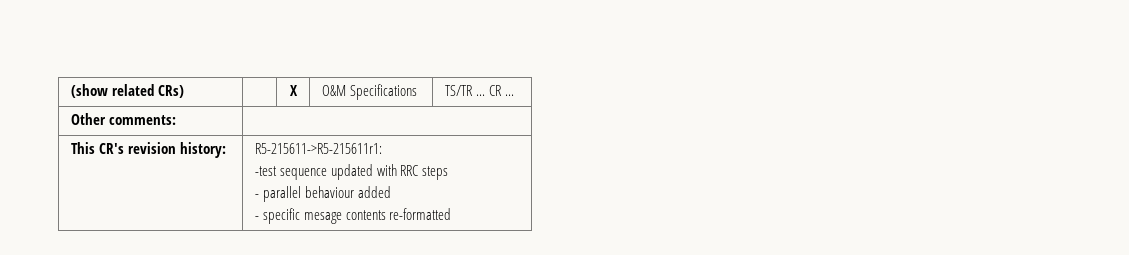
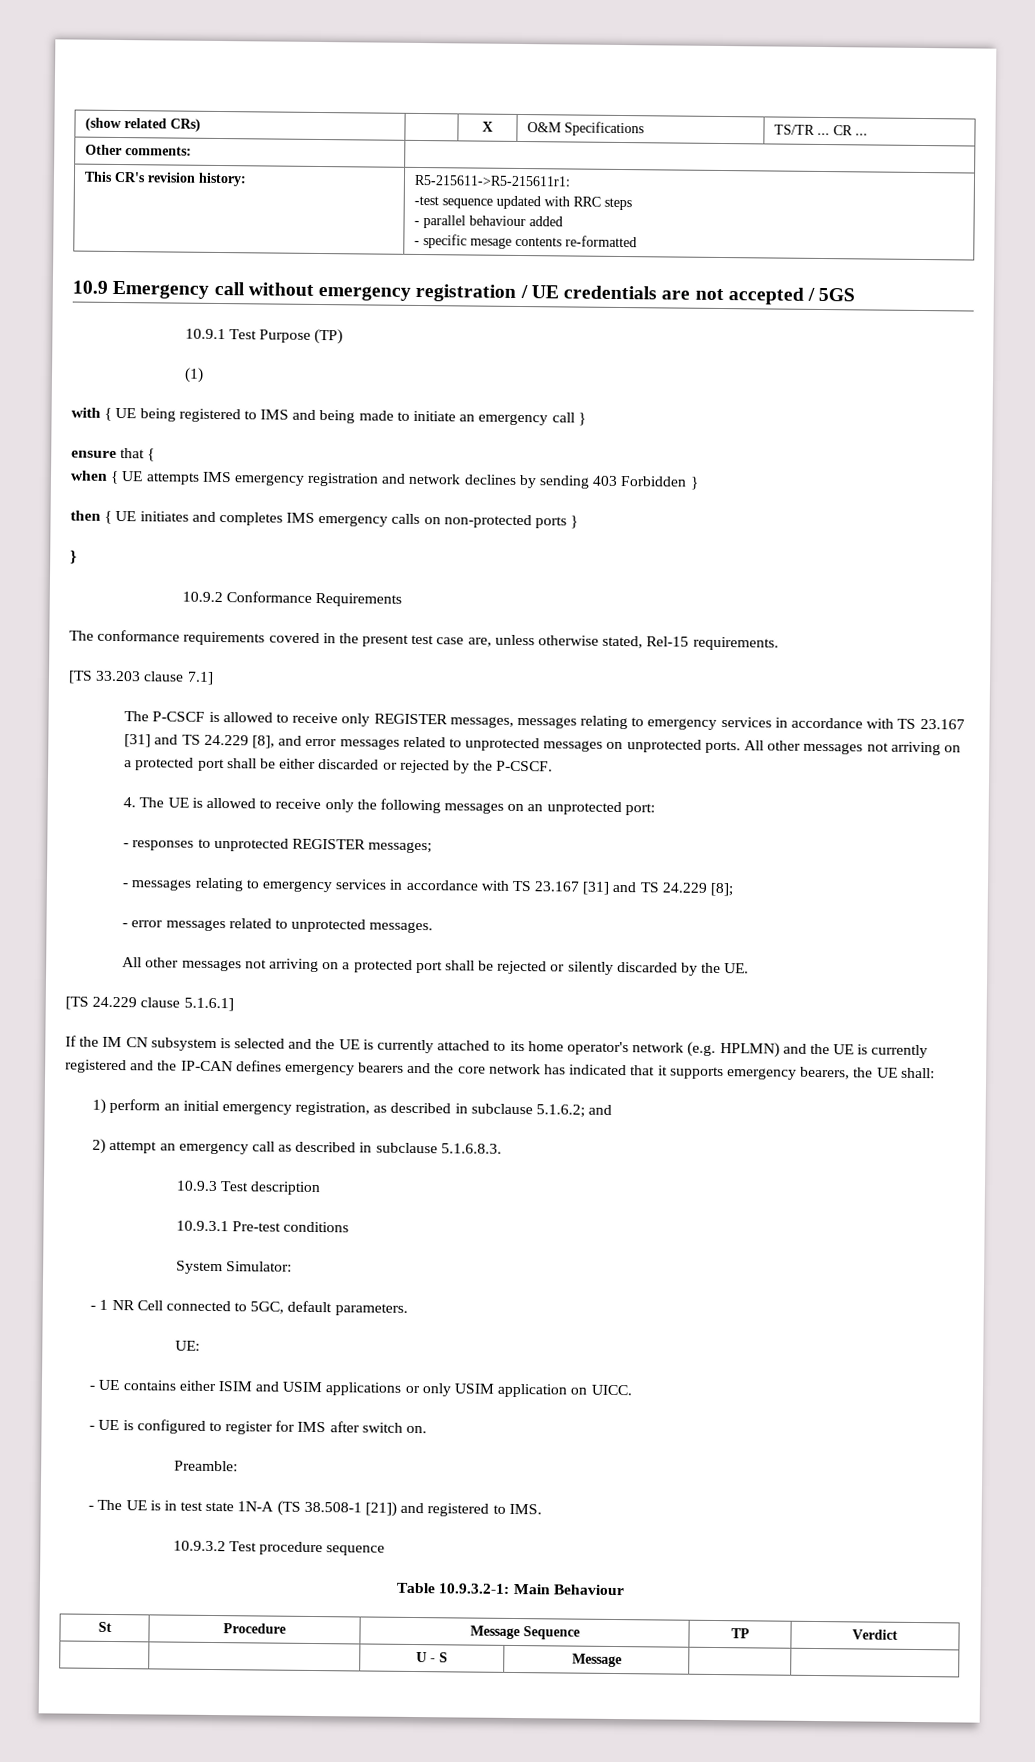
+ 10.9 Emergency call without emergency registration / UE credentials are not accepted / 5GS
+ 10.9.1 Test Purpose (TP)
+ (1)
+ with { UE being registered to IMS and being made to initiate an emergency call }
+ ensure that {
+ when { UE attempts IMS emergency registration and network declines by sending 403 Forbidden }
+ then { UE initiates and completes IMS emergency calls on non-protected ports }
+ }
+ 10.9.2 Conformance Requirements
+ The conformance requirements covered in the present test case are, unless otherwise stated, Rel-15 requirements.
+ [TS 33.203 clause 7.1]
+ The P-CSCF is allowed to receive only REGISTER messages, messages relating to emergency services in accordance with TS 23.167 [31] and TS 24.229 [8], and error messages related to unprotected messages on unprotected ports. All other messages not arriving on a protected port shall be either discarded or rejected by the P-CSCF.
+ 4. The UE is allowed to receive only the following messages on an unprotected port:
+ - responses to unprotected REGISTER messages;
+ - messages relating to emergency services in accordance with TS 23.167 [31] and TS 24.229 [8];
+ - error messages related to unprotected messages.
+ All other messages not arriving on a protected port shall be rejected or silently discarded by the UE.
+ [TS 24.229 clause 5.1.6.1]
+ If the IM CN subsystem is selected and the UE is currently attached to its home operator's network (e.g. HPLMN) and the UE is currently registered and the IP-CAN defines emergency bearers and the core network has indicated that it supports emergency bearers, the UE shall:
+ 1) perform an initial emergency registration, as described in subclause 5.1.6.2; and
+ 2) attempt an emergency call as described in subclause 5.1.6.8.3.
+ 10.9.3 Test description
+ 10.9.3.1 Pre-test conditions
+ System Simulator:
+ - 1 NR Cell connected to 5GC, default parameters.
+ UE:
+ - UE contains either ISIM and USIM applications or only USIM application on UICC.
+ - UE is configured to register for IMS after switch on.
+ Preamble:
+ - The UE is in test state 1N-A (TS 38.508-1 [21]) and registered to IMS.
+ 10.9.3.2 Test procedure sequence
+ Table 10.9.3.2-1: Main Behaviour
+ St | Procedure | Message Sequence | TP | Verdict
+ | | U - S | Message | |

